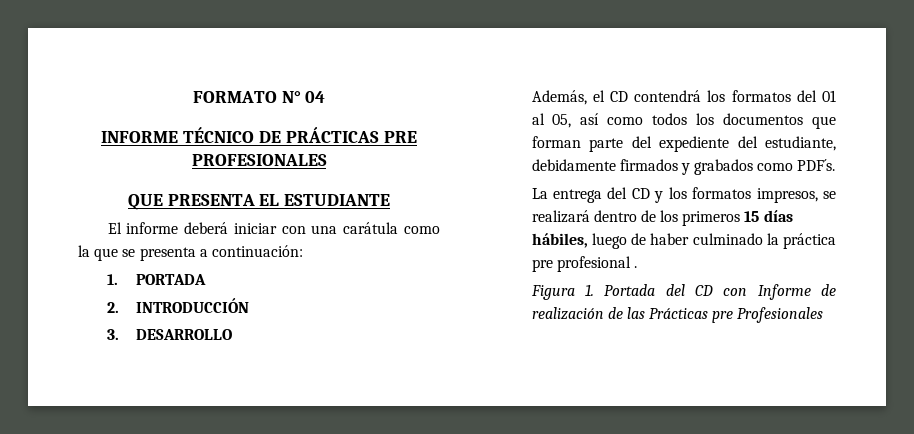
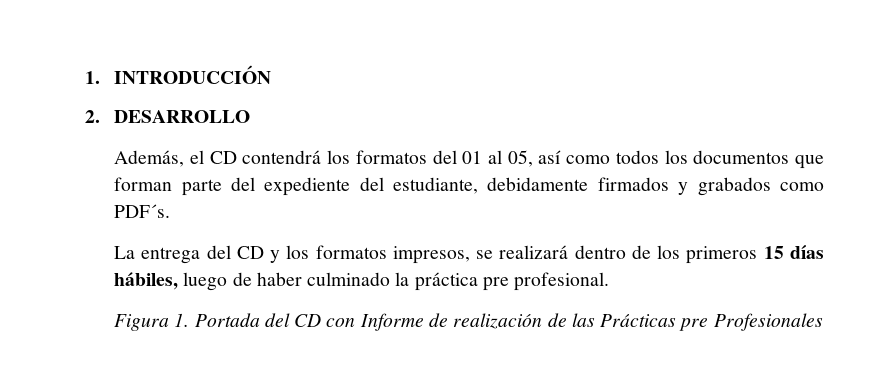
- FORMATO N° 04
- INFORME TÉCNICO DE PRÁCTICAS PRE PROFESIONALES
- QUE PRESENTA EL ESTUDIANTE
- El informe deberá iniciar con una carátula como la que se presenta a continuación:
- 1. PORTADA
- 2. INTRODUCCIÓN
+ 1. INTRODUCCIÓN
- 3. DESARROLLO
+ 2. DESARROLLO
- La entrega del CD y los formatos impresos, se realizará dentro de los primeros 15 días hábiles, luego de haber culminado la práctica pre profesional .
+ La entrega del CD y los formatos impresos, se realizará dentro de los primeros 15 días hábiles, luego de haber culminado la práctica pre profesional.

